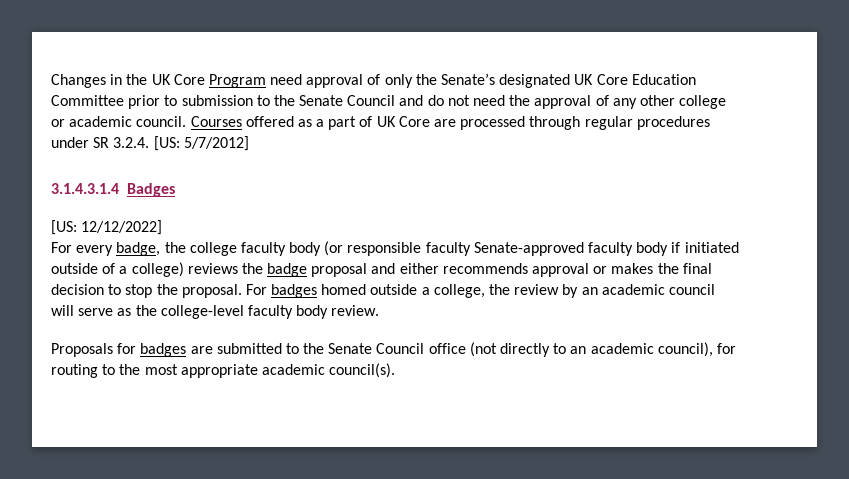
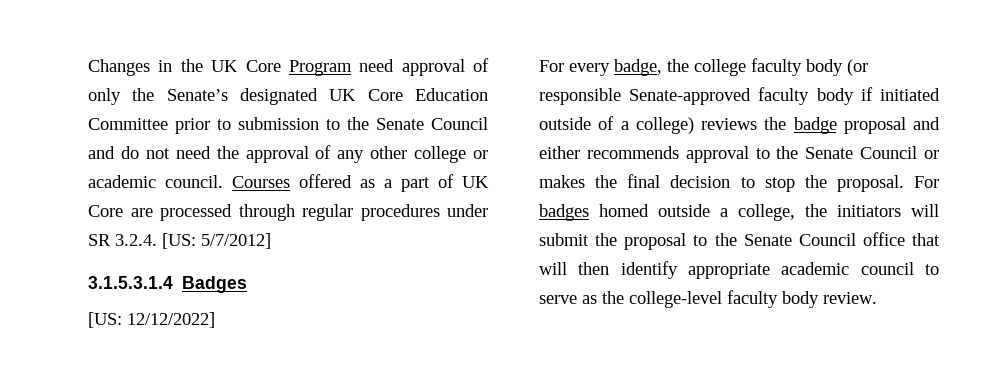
- 3.1.4.3.1.4 Badges
+ 3.1.5.3.1.4 Badges
- For every badge, the college faculty body (or responsible faculty Senate-approved faculty body if initiated outside of a college) reviews the badge proposal and either recommends approval or makes the final decision to stop the proposal.
+ For every badge, the college faculty body (or responsible Senate-approved faculty body if initiated outside of a college) reviews the badge proposal and either recommends approval to the Senate Council or makes the final decision to stop the proposal.
- For badges homed outside a college, the review by an academic council will serve as the college-level faculty body review.
+ For badges homed outside a college, the initiators will submit the proposal to the Senate Council office that will then identify appropriate academic council to serve as the college-level faculty body review.
- Proposals for badges are submitted to the Senate Council office (not directly to an academic council), for routing to the most appropriate academic council(s).

